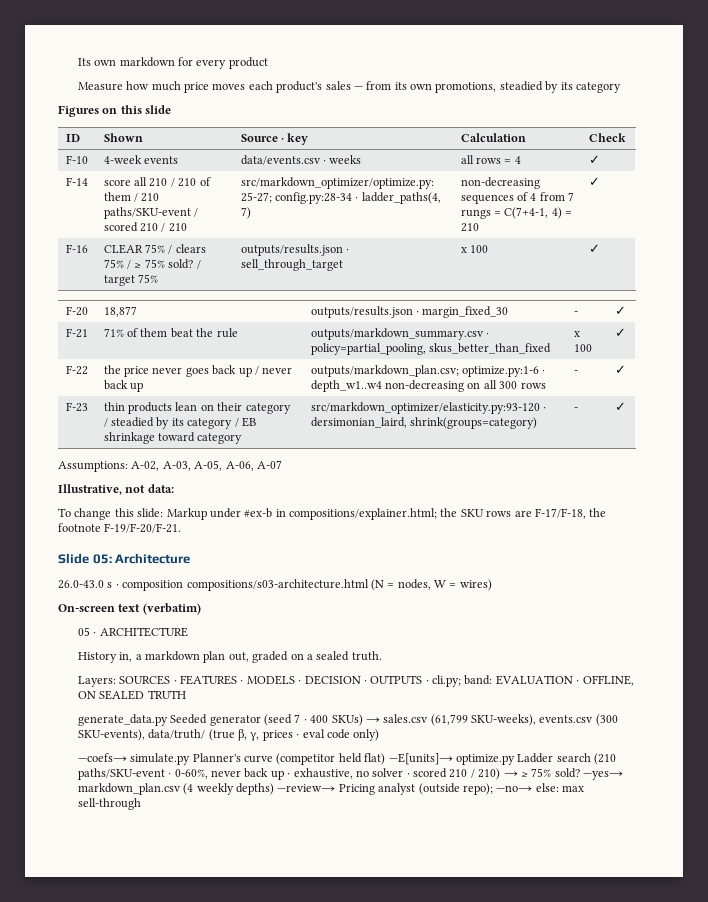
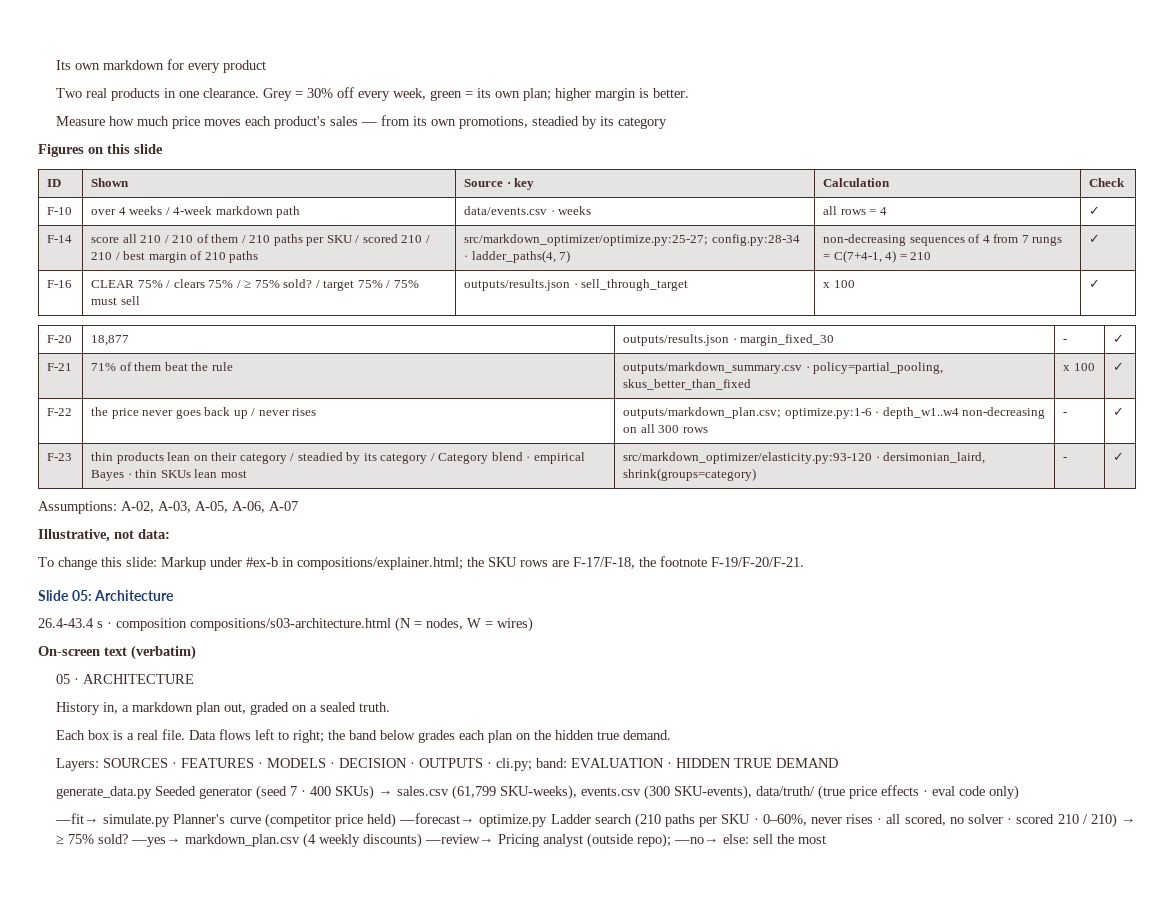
+ Two real products in one clearance. Grey = 30% off every week, green = its own plan; higher margin is better.
- F-10 | 4-week events | data/events.csv · weeks | all rows = 4 | ✓
+ F-10 | over 4 weeks / 4-week markdown path | data/events.csv · weeks | all rows = 4 | ✓
- score all 210 / 210 of them / 210 paths/SKU-event / scored 210 / 210
+ score all 210 / 210 of them / 210 paths per SKU / scored 210 / 210 / best margin of 210 paths
- F-16 | CLEAR 75% / clears 75% / ≥ 75% sold? / target 75% | outputs/results.json · sell_through_target | x 100 | ✓
+ F-16 | CLEAR 75% / clears 75% / ≥ 75% sold? / target 75% / 75% must sell | outputs/results.json · sell_through_target | x 100 | ✓
- F-22 | the price never goes back up / never back up | outputs/markdown_plan.csv; optimize.py:1-6 · depth_w1..w4 non-decreasing on all 300 rows | - | ✓
+ F-22 | the price never goes back up / never rises | outputs/markdown_plan.csv; optimize.py:1-6 · depth_w1..w4 non-decreasing on all 300 rows | - | ✓
- F-23 | thin products lean on their category / steadied by its category / EB shrinkage toward category | src/markdown_optimizer/elasticity.py:93-120 · dersimonian_laird, shrink(groups=category) | - | ✓
+ F-23 | thin products lean on their category / steadied by its category / Category blend · empirical Bayes · thin SKUs lean most | src/markdown_optimizer/elasticity.py:93-120 · dersimonian_laird, shrink(groups=category) | - | ✓
- 26.0-43.0 s · composition compositions/s03-architecture.html (N = nodes, W = wires)
+ 26.4-43.4 s · composition compositions/s03-architecture.html (N = nodes, W = wires)
+ Each box is a real file. Data flows left to right; the band below grades each plan on the hidden true demand.
- Layers: SOURCES · FEATURES · MODELS · DECISION · OUTPUTS · cli.py; band: EVALUATION · OFFLINE, ON SEALED TRUTH
+ Layers: SOURCES · FEATURES · MODELS · DECISION · OUTPUTS · cli.py; band: EVALUATION · HIDDEN TRUE DEMAND
- generate_data.py Seeded generator (seed 7 · 400 SKUs) → sales.csv (61,799 SKU-weeks), events.csv (300 SKU-events), data/truth/ (true β, γ, prices · eval code only)
+ generate_data.py Seeded generator (seed 7 · 400 SKUs) → sales.csv (61,799 SKU-weeks), events.csv (300 SKU-events), data/truth/ (true price effects · eval code only)
- —coefs→ simulate.py Planner's curve (competitor held flat) —E[units]→ optimize.py Ladder search (210 paths/SKU-event · 0-60%, never back up · exhaustive, no solver · scored 210 / 210) → ≥ 75% sold?
+ —fit→ simulate.py Planner's curve (competitor price held) —forecast→ optimize.py Ladder search (210 paths per SKU · 0–60%, never rises · all scored, no solver · scored 210 / 210) → ≥ 75% sold?
- —yes→ markdown_plan.csv (4 weekly depths) —review→ Pricing analyst (outside repo); —no→ else: max sell-through
+ —yes→ markdown_plan.csv (4 weekly discounts) —review→ Pricing analyst (outside repo); —no→ else: sell the most

